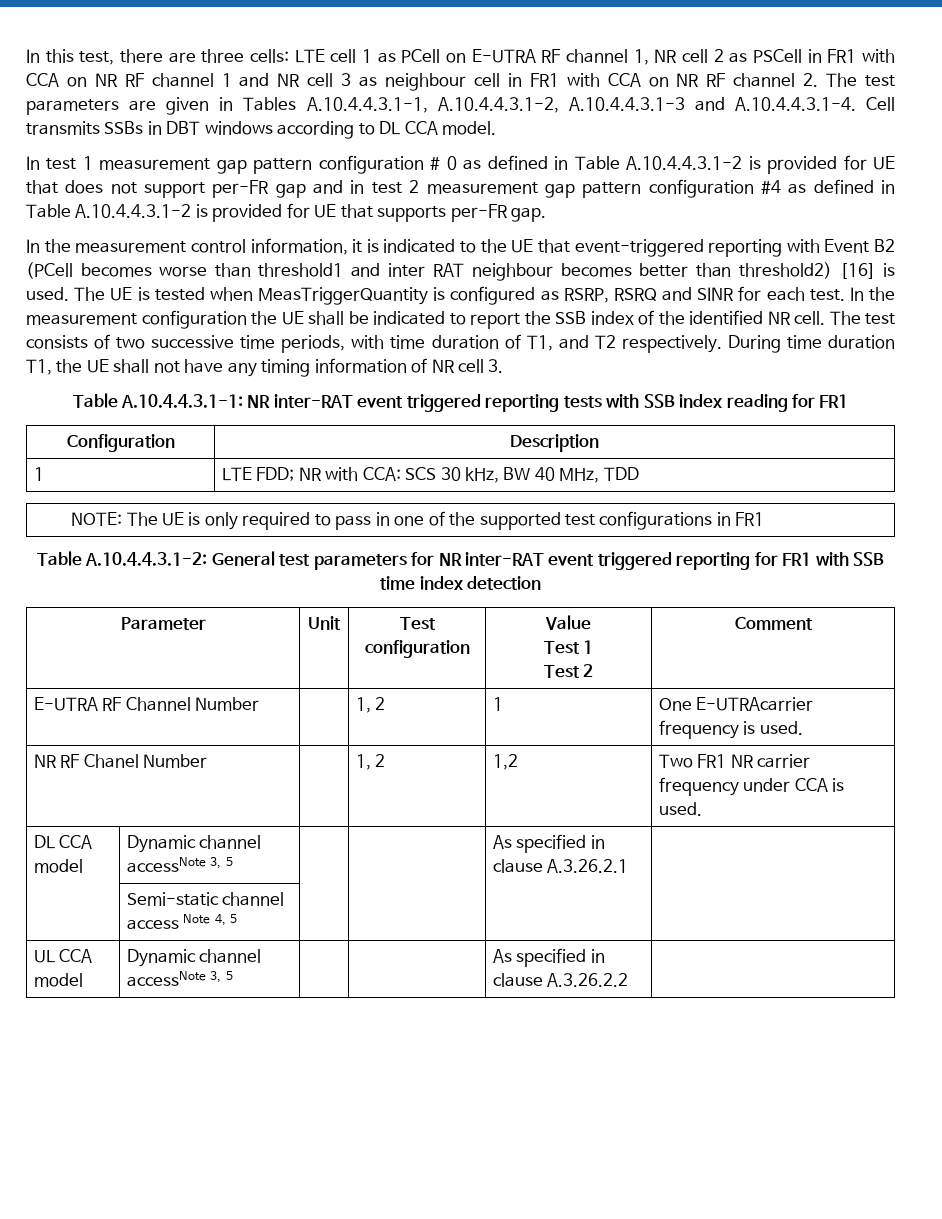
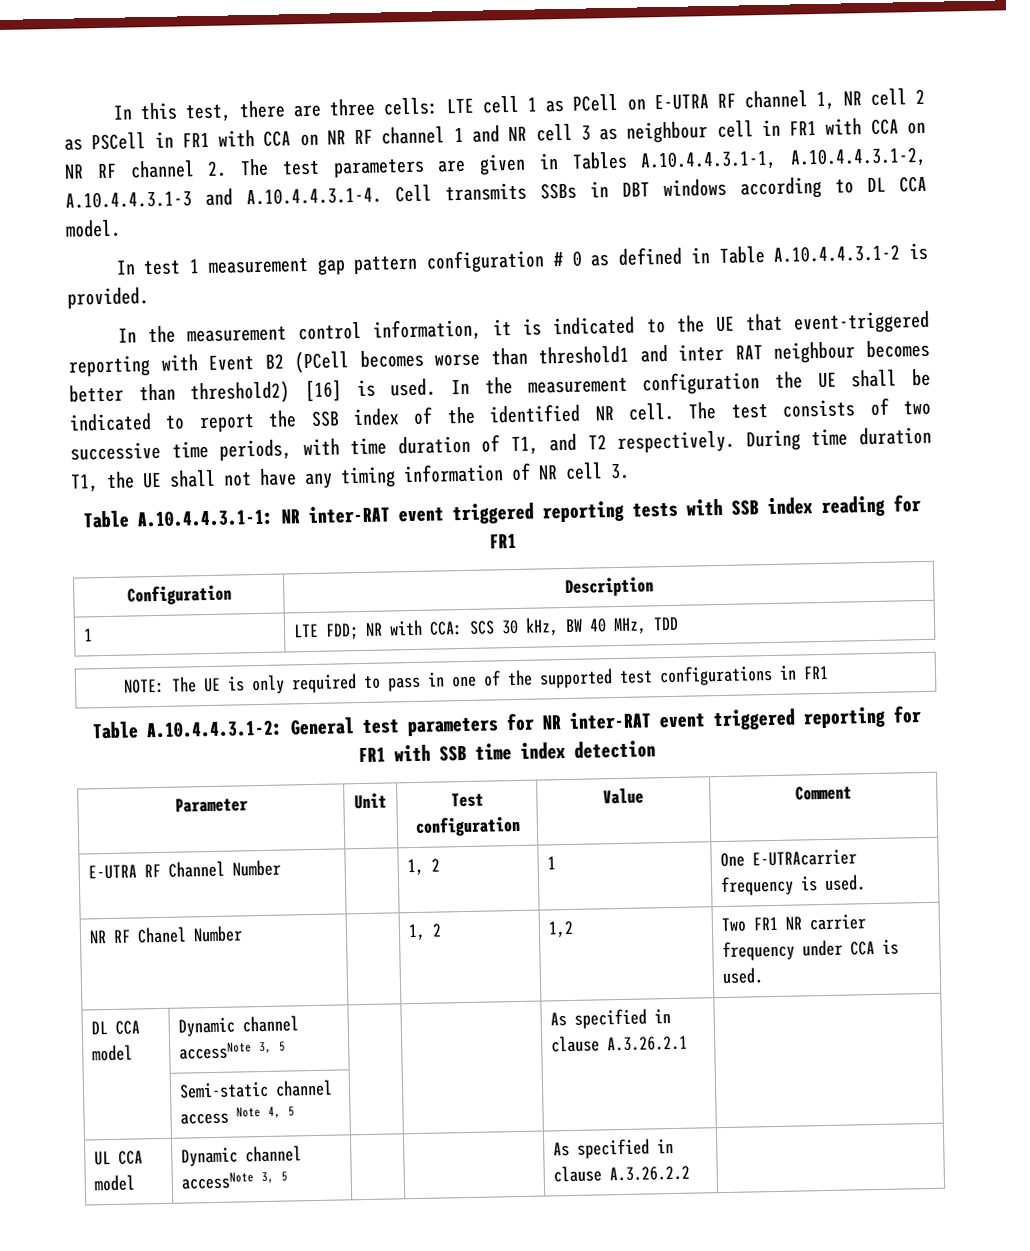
- In test 1 measurement gap pattern configuration # 0 as defined in Table A.10.4.4.3.1-2 is provided for UE that does not support per-FR gap and in test 2 measurement gap pattern configuration #4 as defined in Table A.10.4.4.3.1-2 is provided for UE that supports per-FR gap.
+ In test 1 measurement gap pattern configuration # 0 as defined in Table A.10.4.4.3.1-2 is provided.
- The UE is tested when MeasTriggerQuantity is configured as RSRP, RSRQ and SINR for each test.
- Parameter | Unit | Test configuration | Value
- Test 1
- Test 2 | Comment
+ Parameter | Unit | Test configuration | Value | Comment

